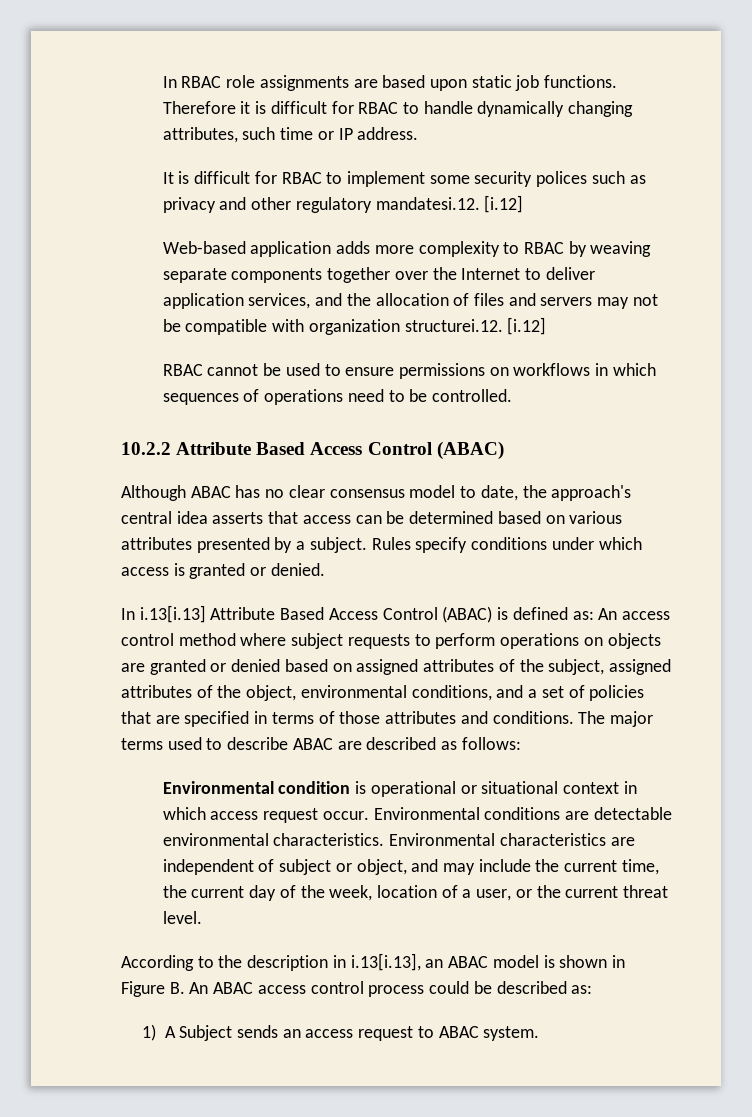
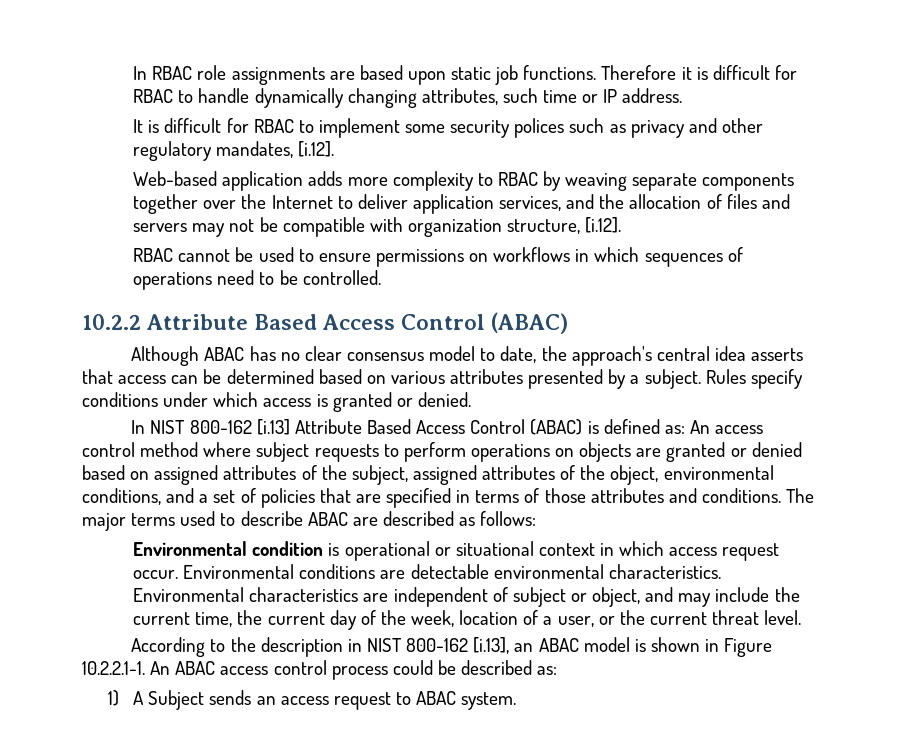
- It is difficult for RBAC to implement some security polices such as privacy and other regulatory mandatesi.12. [i.12]
+ It is difficult for RBAC to implement some security polices such as privacy and other regulatory mandates, [i.12].
- Web-based application adds more complexity to RBAC by weaving separate components together over the Internet to deliver application services, and the allocation of files and servers may not be compatible with organization structurei.12. [i.12]
+ Web-based application adds more complexity to RBAC by weaving separate components together over the Internet to deliver application services, and the allocation of files and servers may not be compatible with organization structure, [i.12].
- In i.13[i.13] Attribute Based Access Control (ABAC) is defined as: An access control method where subject requests to perform operations on objects are granted or denied based on assigned attributes of the subject, assigned attributes of the object, environmental conditions, and a set of policies that are specified in terms of those attributes and conditions.
+ In NIST 800-162 [i.13] Attribute Based Access Control (ABAC) is defined as: An access control method where subject requests to perform operations on objects are granted or denied based on assigned attributes of the subject, assigned attributes of the object, environmental conditions, and a set of policies that are specified in terms of those attributes and conditions.
- According to the description in i.13[i.13], an ABAC model is shown in Figure B. An ABAC access control process could be described as:
+ According to the description in NIST 800-162 [i.13], an ABAC model is shown in Figure 10.2.2.1-1. An ABAC access control process could be described as:

